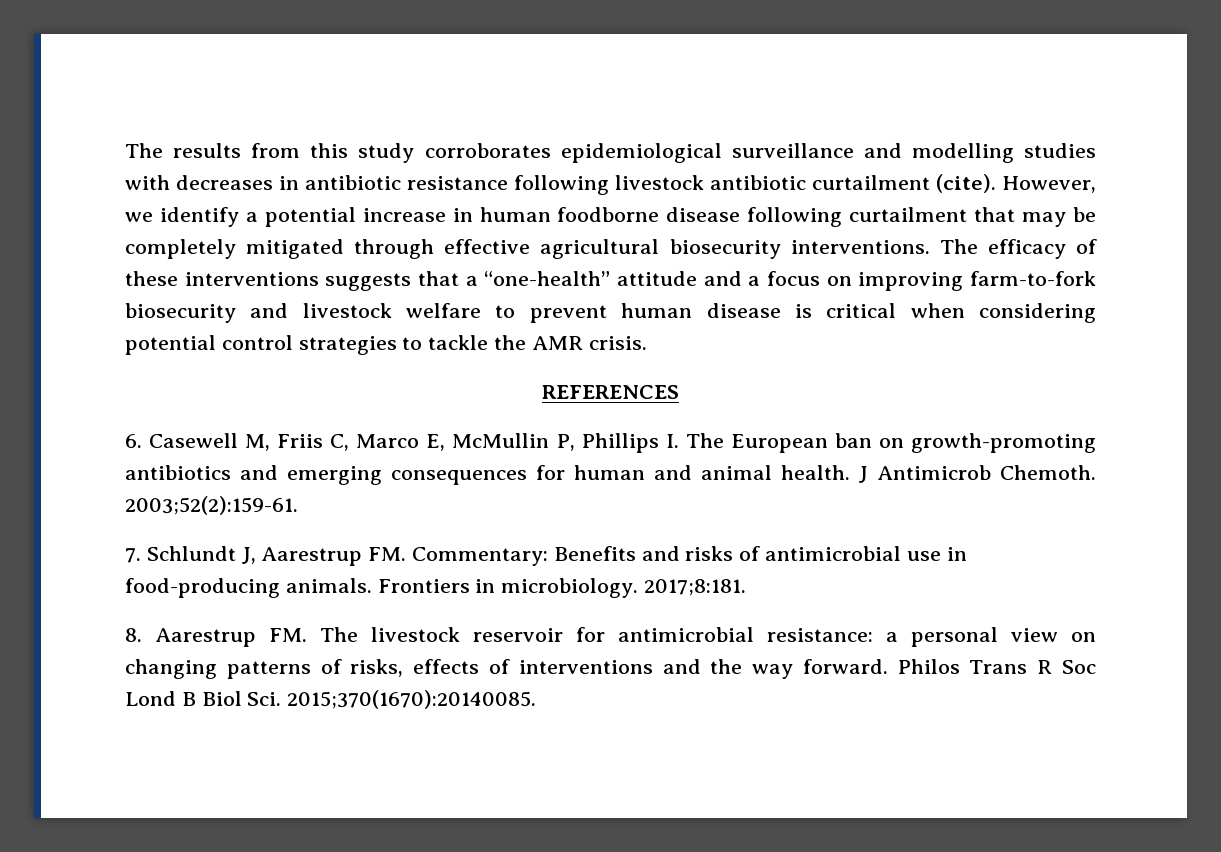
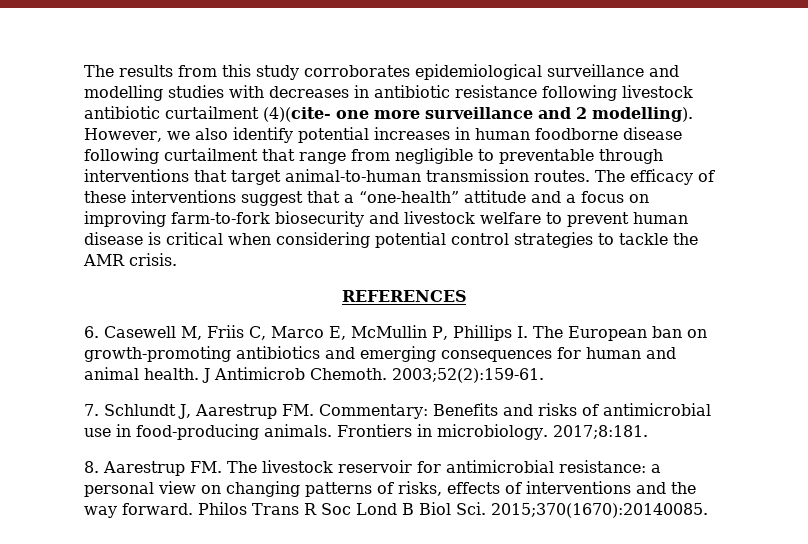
- The results from this study corroborates epidemiological surveillance and modelling studies with decreases in antibiotic resistance following livestock antibiotic curtailment (cite). However, we identify a potential increase in human foodborne disease following curtailment that may be completely mitigated through effective agricultural biosecurity interventions.
+ The results from this study corroborates epidemiological surveillance and modelling studies with decreases in antibiotic resistance following livestock antibiotic curtailment (4)(cite- one more surveillance and 2 modelling). However, we also identify potential increases in human foodborne disease following curtailment that range from negligible to preventable through interventions that target animal-to-human transmission routes.
- The efficacy of these interventions suggests that a “one-health” attitude and a focus on improving farm-to-fork biosecurity and livestock welfare to prevent human disease is critical when considering potential control strategies to tackle the AMR crisis.
+ The efficacy of these interventions suggest that a “one-health” attitude and a focus on improving farm-to-fork biosecurity and livestock welfare to prevent human disease is critical when considering potential control strategies to tackle the AMR crisis.

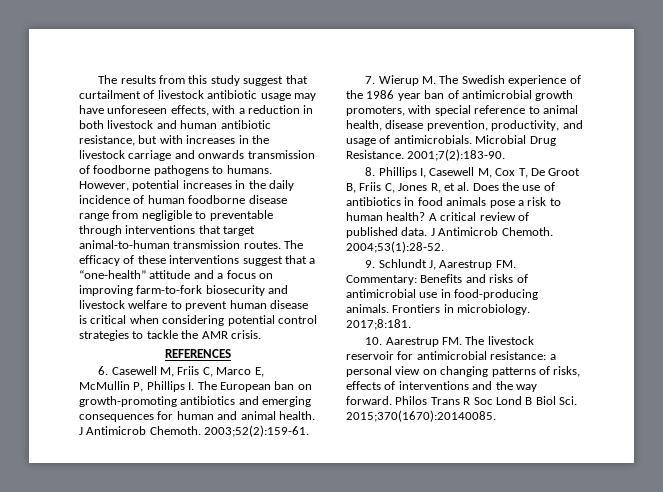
- The results from this study corroborates epidemiological surveillance and modelling studies with decreases in antibiotic resistance following livestock antibiotic curtailment (4)(cite- one more surveillance and 2 modelling). However, we also identify potential increases in human foodborne disease following curtailment that range from negligible to preventable through interventions that target animal-to-human transmission routes.
+ The results from this study suggest that curtailment of livestock antibiotic usage may have unforeseen effects, with a reduction in both livestock and human antibiotic resistance, but with increases in the livestock carriage and onwards transmission of foodborne pathogens to humans. However, potential increases in the daily incidence of human foodborne disease range from negligible to preventable through interventions that target animal-to-human transmission routes.
- 7. Schlundt J, Aarestrup FM. Commentary: Benefits and risks of antimicrobial use in food-producing animals.
+ 7. Wierup M. The Swedish experience of the 1986 year ban of antimicrobial growth promoters, with special reference to animal health, disease prevention, productivity, and usage of antimicrobials. Microbial Drug Resistance. 2001;7(2):183-90.
+ 8. Phillips I, Casewell M, Cox T, De Groot B, Friis C, Jones R, et al. Does the use of antibiotics in food animals pose a risk to human health? A critical review of published data. J Antimicrob Chemoth. 2004;53(1):28-52.
+ 9. Schlundt J, Aarestrup FM. Commentary: Benefits and risks of antimicrobial use in food-producing animals.
- 8. Aarestrup FM. The livestock reservoir for antimicrobial resistance: a personal view on changing patterns of risks, effects of interventions and the way forward.
+ 10. Aarestrup FM. The livestock reservoir for antimicrobial resistance: a personal view on changing patterns of risks, effects of interventions and the way forward.

